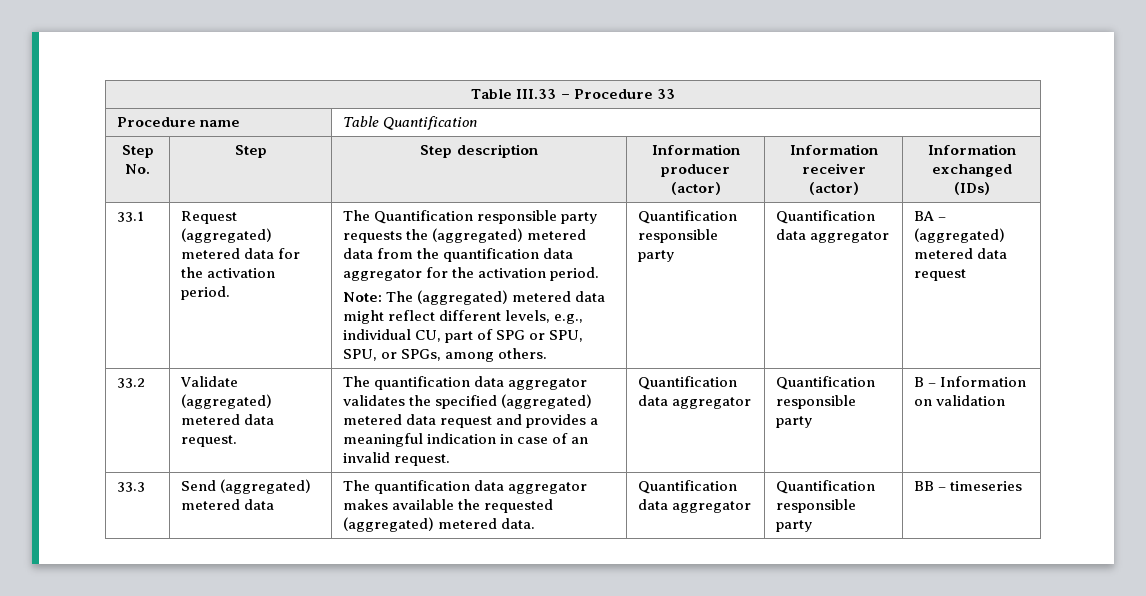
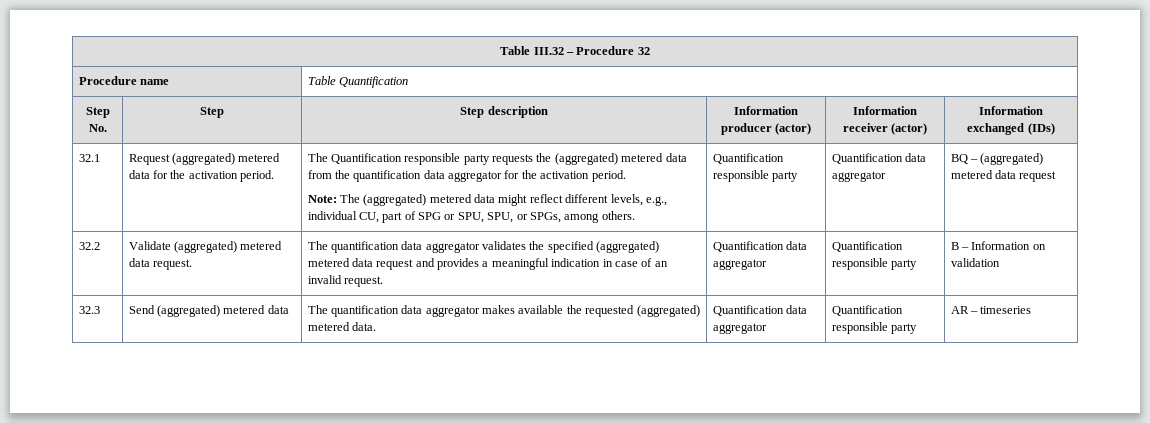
- Table III.33 – Procedure 33
+ Table III.32 – Procedure 32
- 33.1
+ 32.1
- BA – (aggregated) metered data request
+ BQ – (aggregated) metered data request
- 33.2 | Validate (aggregated) metered data request. | The quantification data aggregator validates the specified (aggregated) metered data request and provides a meaningful indication in case of an invalid request. | Quantification data aggregator | Quantification responsible party | B – Information on validation
+ 32.2 | Validate (aggregated) metered data request. | The quantification data aggregator validates the specified (aggregated) metered data request and provides a meaningful indication in case of an invalid request. | Quantification data aggregator | Quantification responsible party | B – Information on validation
- 33.3 | Send (aggregated) metered data | The quantification data aggregator makes available the requested (aggregated) metered data. | Quantification data aggregator | Quantification responsible party | BB – timeseries
+ 32.3 | Send (aggregated) metered data | The quantification data aggregator makes available the requested (aggregated) metered data. | Quantification data aggregator | Quantification responsible party | AR – timeseries

